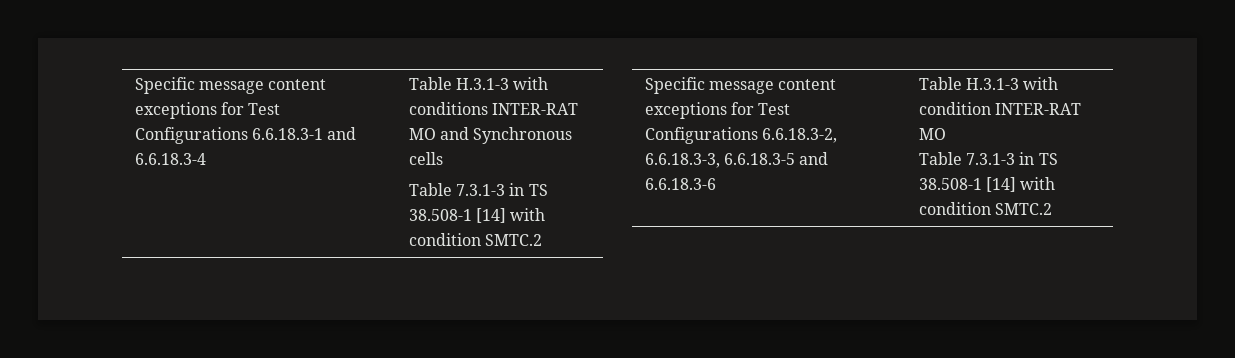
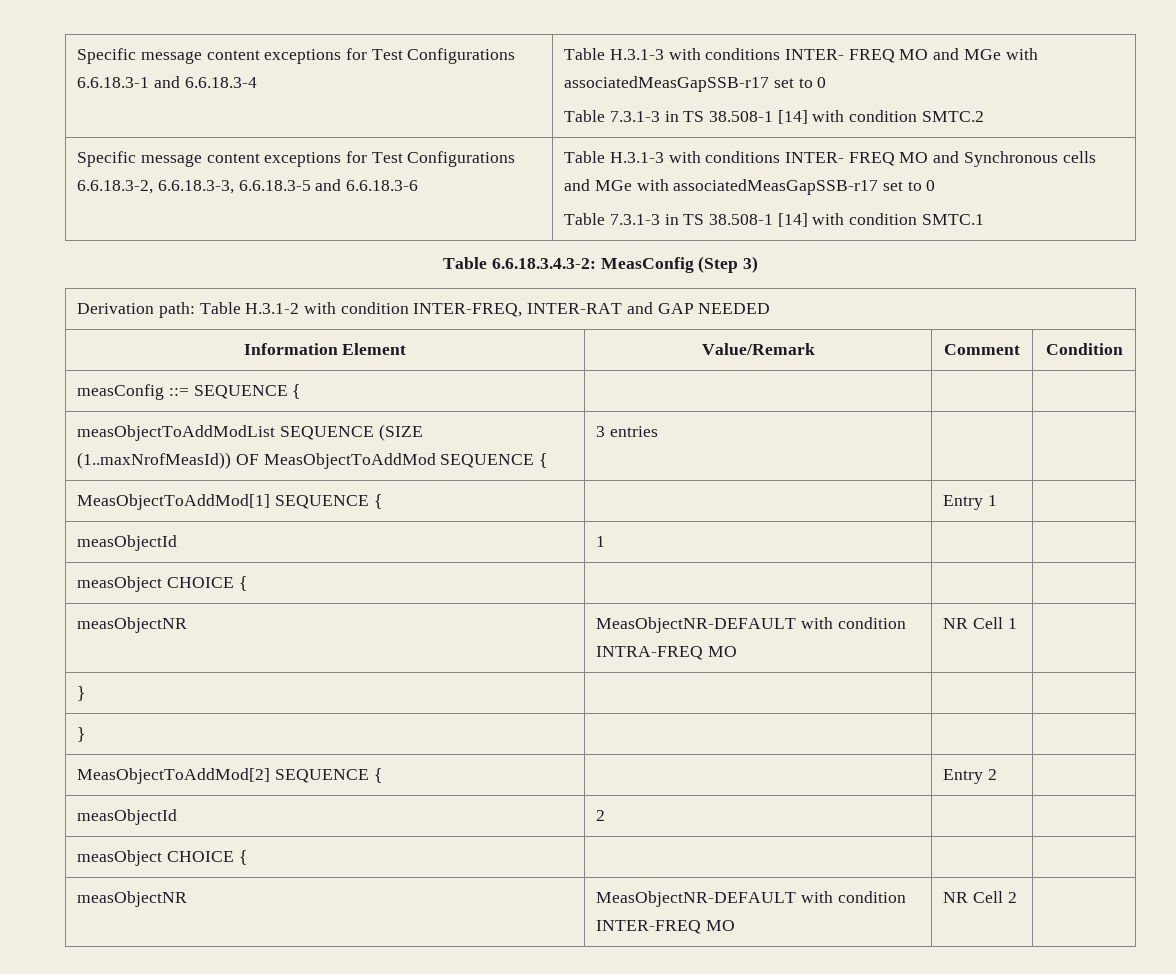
- Specific message content exceptions for Test Configurations 6.6.18.3-1 and 6.6.18.3-4 | Table H.3.1-3 with conditions INTER-RAT MO and Synchronous cells
+ Specific message content exceptions for Test Configurations 6.6.18.3-1 and 6.6.18.3-4 | Table H.3.1-3 with conditions INTER- FREQ MO and MGe with associatedMeasGapSSB-r17 set to 0
- Specific message content exceptions for Test Configurations 6.6.18.3-2, 6.6.18.3-3, 6.6.18.3-5 and 6.6.18.3-6 | Table H.3.1-3 with condition INTER-RAT MO
- Table 7.3.1-3 in TS 38.508-1 [14] with condition SMTC.2
+ Specific message content exceptions for Test Configurations 6.6.18.3-2, 6.6.18.3-3, 6.6.18.3-5 and 6.6.18.3-6 | Table H.3.1-3 with conditions INTER- FREQ MO and Synchronous cells and MGe with associatedMeasGapSSB-r17 set to 0
+ Table 7.3.1-3 in TS 38.508-1 [14] with condition SMTC.1
+ Table 6.6.18.3.4.3-2: MeasConfig (Step 3)
+ Derivation path: Table H.3.1-2 with condition INTER-FREQ, INTER-RAT and GAP NEEDED
+ Information Element | Value/Remark | Comment | Condition
+ measConfig ::= SEQUENCE { | | |
+ measObjectToAddModList SEQUENCE (SIZE (1..maxNrofMeasId)) OF MeasObjectToAddMod SEQUENCE { | 3 entries | |
+ MeasObjectToAddMod[1] SEQUENCE { | | Entry 1 |
+ measObjectId | 1 | |
+ measObject CHOICE { | | |
+ measObjectNR | MeasObjectNR-DEFAULT with condition INTRA-FREQ MO | NR Cell 1 |
+ } | | |
+ } | | |
+ MeasObjectToAddMod[2] SEQUENCE { | | Entry 2 |
+ measObjectId | 2 | |
+ measObject CHOICE { | | |
+ measObjectNR | MeasObjectNR-DEFAULT with condition INTER-FREQ MO | NR Cell 2 |

